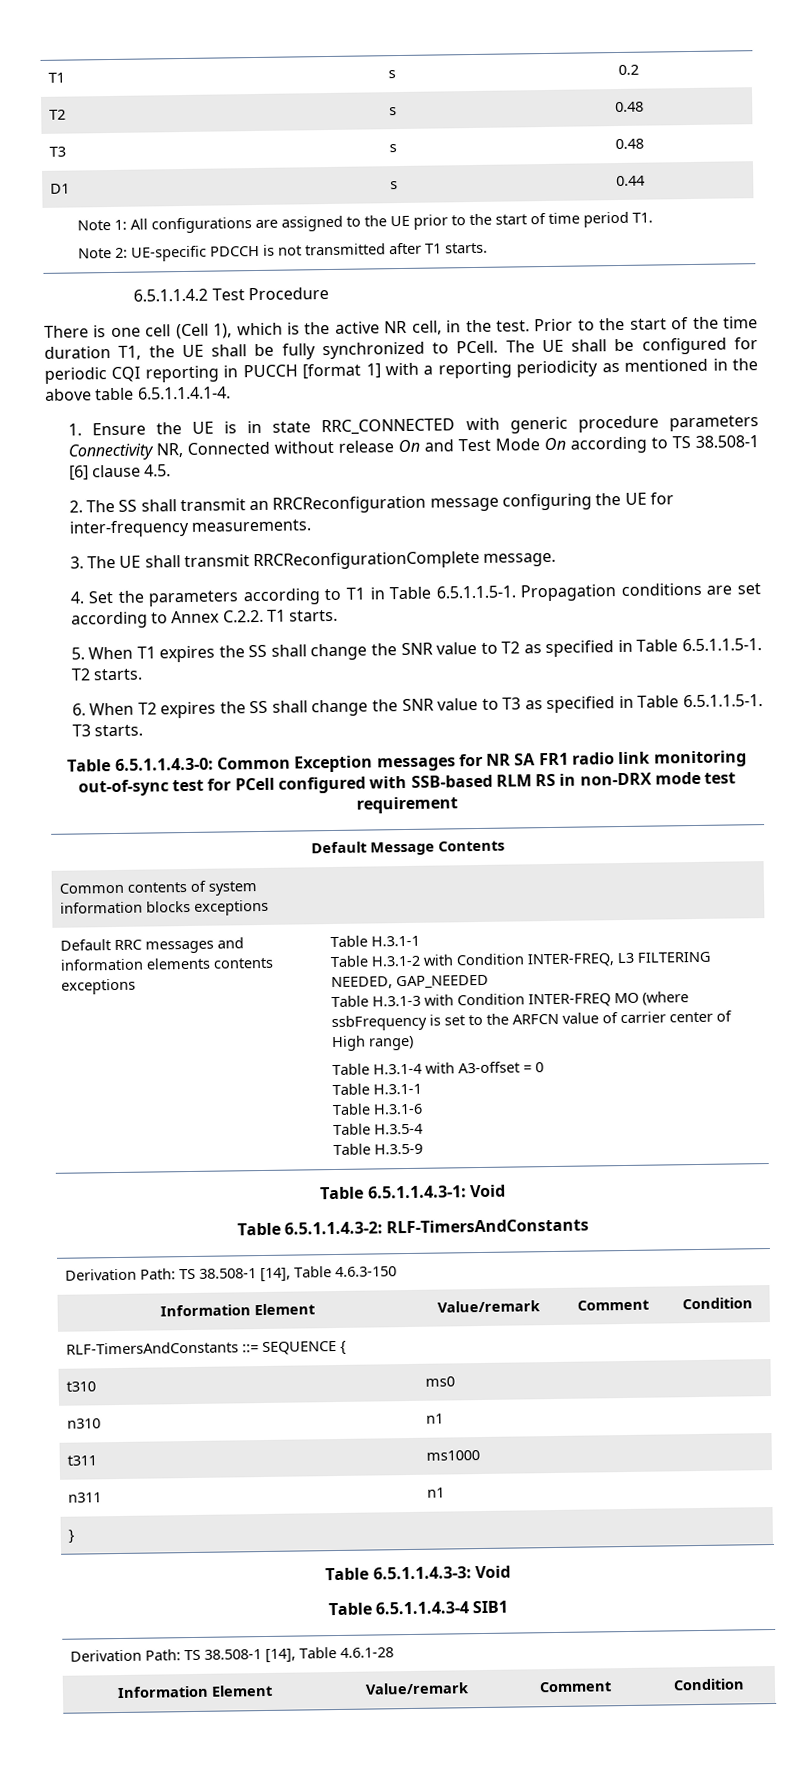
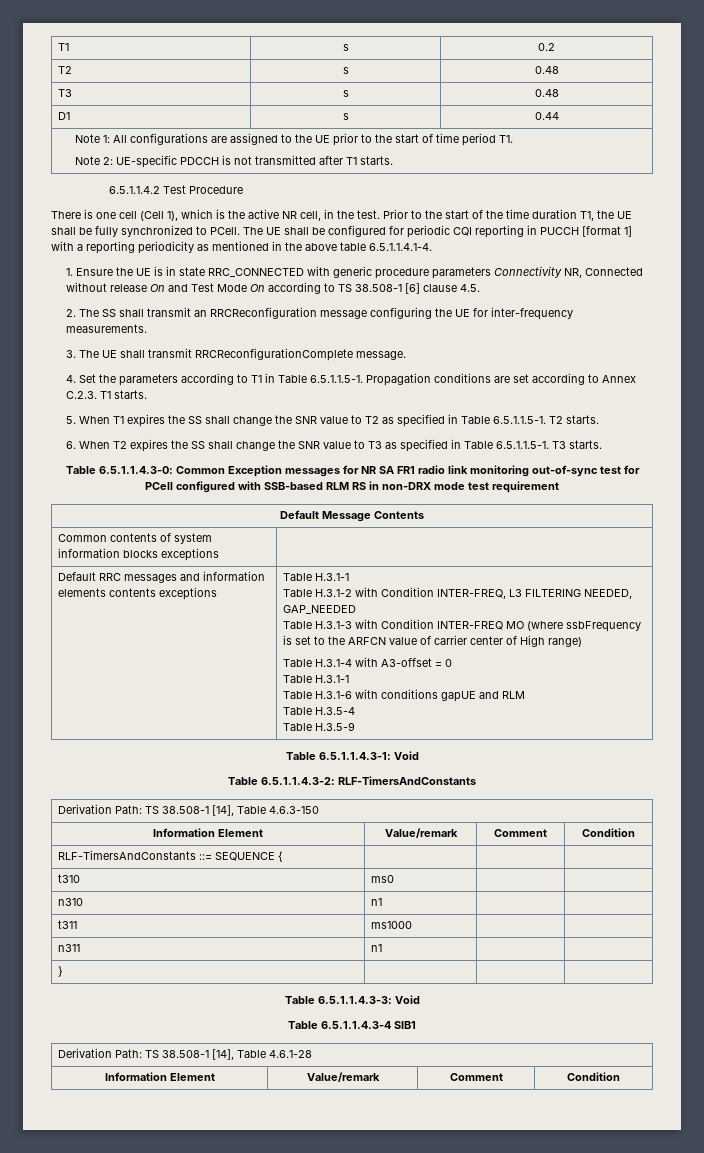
- 4. Set the parameters according to T1 in Table 6.5.1.1.5-1. Propagation conditions are set according to Annex C.2.2. T1 starts.
+ 4. Set the parameters according to T1 in Table 6.5.1.1.5-1. Propagation conditions are set according to Annex C.2.3. T1 starts.
- Table H.3.1-6
+ Table H.3.1-6 with conditions gapUE and RLM

